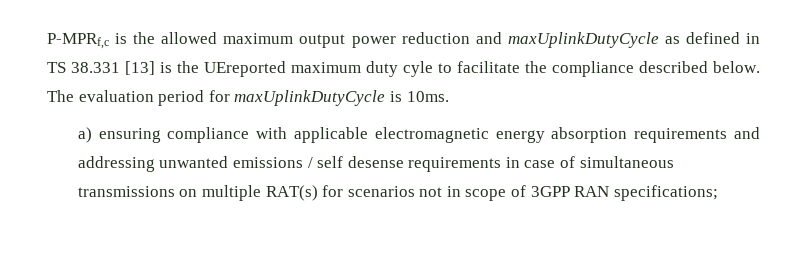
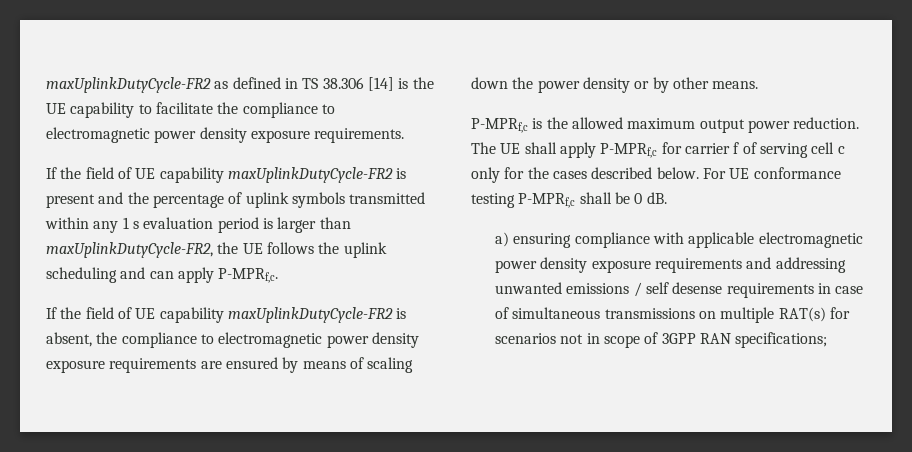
+ maxUplinkDutyCycle-FR2 as defined in TS 38.306 [14] is the UE capability to facilitate the compliance to electromagnetic power density exposure requirements.
+ If the field of UE capability maxUplinkDutyCycle-FR2 is present and the percentage of uplink symbols transmitted within any 1 s evaluation period is larger than maxUplinkDutyCycle-FR2, the UE follows the uplink scheduling and can apply P-MPRf,c.
+ If the field of UE capability maxUplinkDutyCycle-FR2 is absent, the compliance to electromagnetic power density exposure requirements are ensured by means of scaling down the power density or by other means.
- P-MPRf,c is the allowed maximum output power reduction and maxUplinkDutyCycle as defined in TS 38.331 [13] is the UEreported maximum duty cyle to facilitate the compliance described below. The evaluation period for maxUplinkDutyCycle is 10ms.
+ P-MPRf,c is the allowed maximum output power reduction. The UE shall apply P-MPRf,c for carrier f of serving cell c only for the cases described below. For UE conformance testing P-MPRf,c shall be 0 dB.
- a) ensuring compliance with applicable electromagnetic energy absorption requirements and addressing unwanted emissions / self desense requirements in case of simultaneous transmissions on multiple RAT(s) for scenarios not in scope of 3GPP RAN specifications;
+ a) ensuring compliance with applicable electromagnetic power density exposure requirements and addressing unwanted emissions / self desense requirements in case of simultaneous transmissions on multiple RAT(s) for scenarios not in scope of 3GPP RAN specifications;

